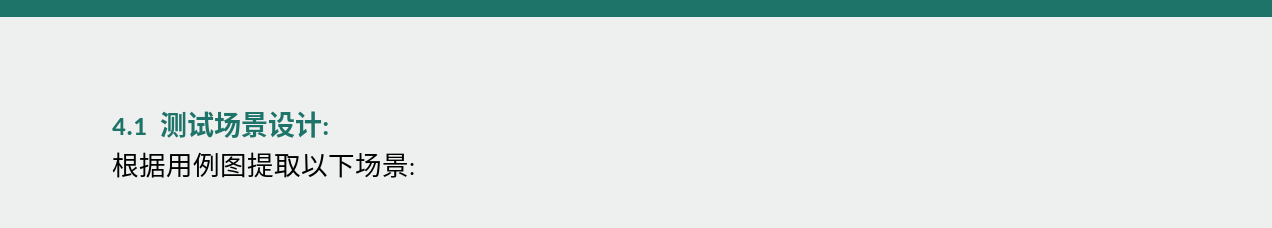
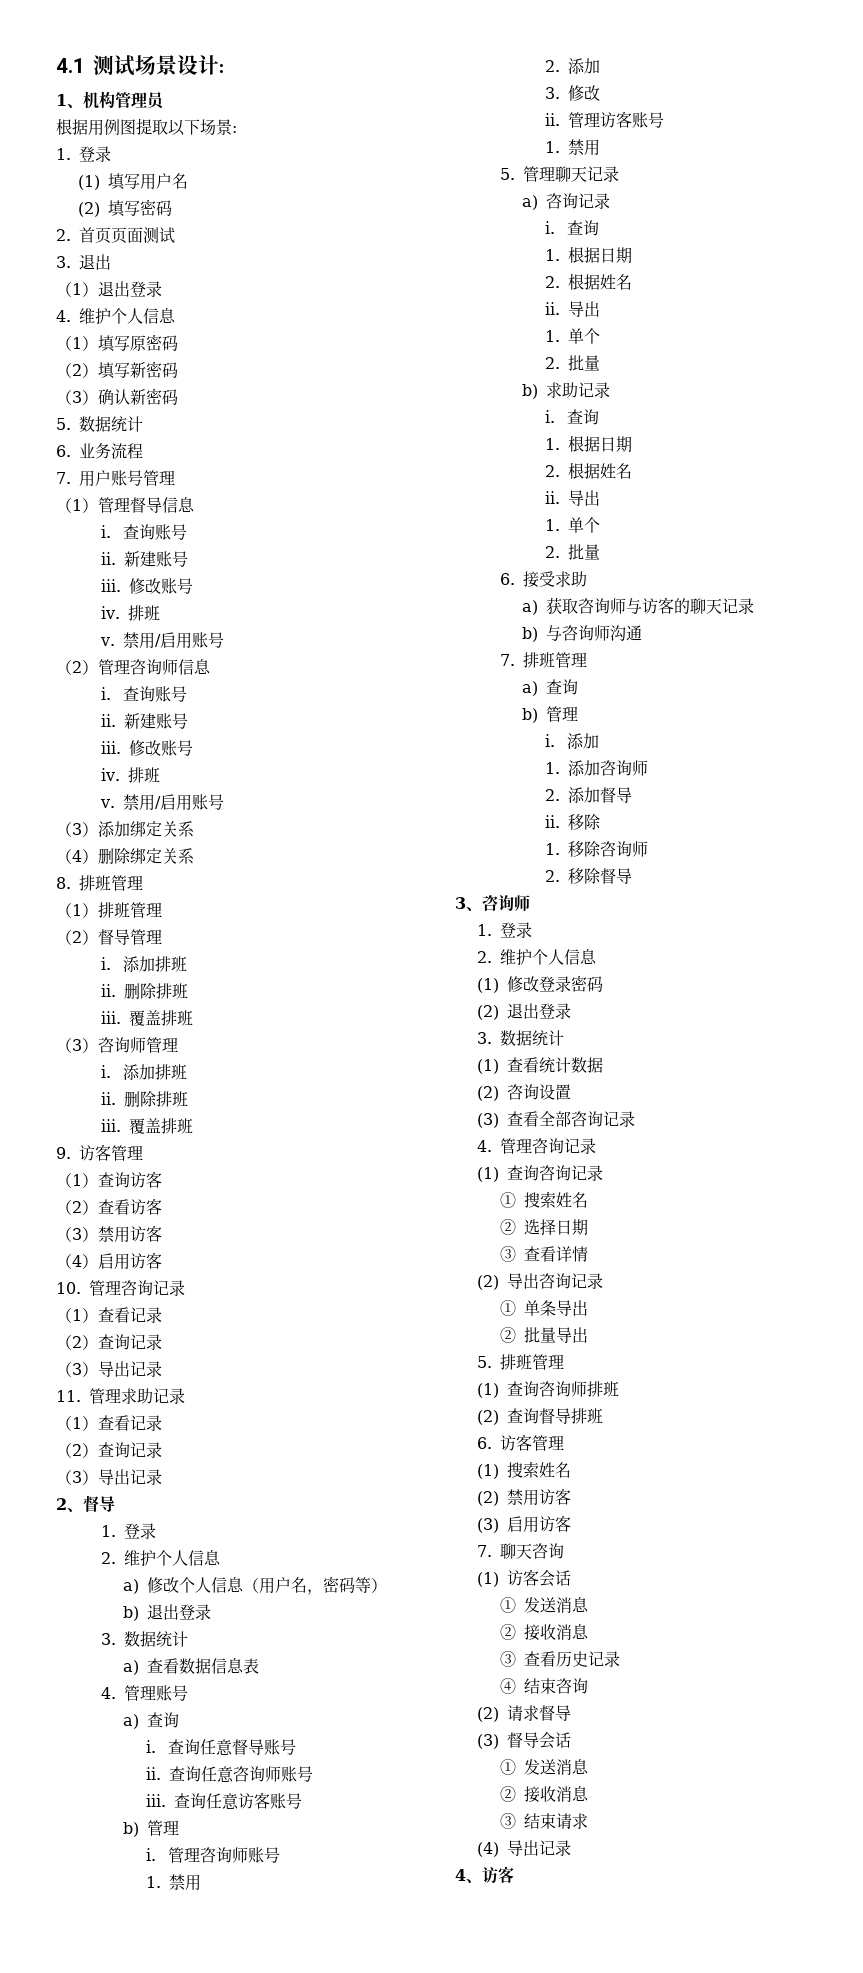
+ 1、机构管理员
  根据用例图提取以下场景:
+ 1.登录
+ (1)填写用户名
+ (2)填写密码
+ 2.首页页面测试
+ 3.退出
+ （1）退出登录
+ 4.维护个人信息
+ （1）填写原密码
+ （2）填写新密码
+ （3）确认新密码
+ 5.数据统计
+ 6.业务流程
+ 7.用户账号管理
+ （1）管理督导信息
+ i.查询账号
+ ii.新建账号
+ iii.修改账号
+ iv.排班
+ v.禁用/启用账号
+ （2）管理咨询师信息
+ i.查询账号
+ ii.新建账号
+ iii.修改账号
+ iv.排班
+ v.禁用/启用账号
+ （3）添加绑定关系
+ （4）删除绑定关系
+ 8.排班管理
+ （1）排班管理
+ （2）督导管理
+ i.添加排班
+ ii.删除排班
+ iii.覆盖排班
+ （3）咨询师管理
+ i.添加排班
+ ii.删除排班
+ iii.覆盖排班
+ 9.访客管理
+ （1）查询访客
+ （2）查看访客
+ （3）禁用访客
+ （4）启用访客
+ 10.管理咨询记录
+ （1）查看记录
+ （2）查询记录
+ （3）导出记录
+ 11.管理求助记录
+ （1）查看记录
+ （2）查询记录
+ （3）导出记录
+ 2、督导
+ 1.登录
+ 2.维护个人信息
+ a)修改个人信息（用户名，密码等）
+ b)退出登录
+ 3.数据统计
+ a)查看数据信息表
+ 4.管理账号
+ a)查询
+ i.查询任意督导账号
+ ii.查询任意咨询师账号
+ iii.查询任意访客账号
+ b)管理
+ i.管理咨询师账号
+ 1.禁用
+ 2.添加
+ 3.修改
+ ii.管理访客账号
+ 1.禁用
+ 5.管理聊天记录
+ a)咨询记录
+ i.查询
+ 1.根据日期
+ 2.根据姓名
+ ii.导出
+ 1.单个
+ 2.批量
+ b)求助记录
+ i.查询
+ 1.根据日期
+ 2.根据姓名
+ ii.导出
+ 1.单个
+ 2.批量
+ 6.接受求助
+ a)获取咨询师与访客的聊天记录
+ b)与咨询师沟通
+ 7.排班管理
+ a)查询
+ b)管理
+ i.添加
+ 1.添加咨询师
+ 2.添加督导
+ ii.移除
+ 1.移除咨询师
+ 2.移除督导
+ 3、咨询师
+ 1.登录
+ 2.维护个人信息
+ (1)修改登录密码
+ (2)退出登录
+ 3.数据统计
+ (1)查看统计数据
+ (2)咨询设置
+ (3)查看全部咨询记录
+ 4.管理咨询记录
+ (1)查询咨询记录
+ ①搜索姓名
+ ②选择日期
+ ③查看详情
+ (2)导出咨询记录
+ ①单条导出
+ ②批量导出
+ 5.排班管理
+ (1)查询咨询师排班
+ (2)查询督导排班
+ 6.访客管理
+ (1)搜索姓名
+ (2)禁用访客
+ (3)启用访客
+ 7.聊天咨询
+ (1)访客会话
+ ①发送消息
+ ②接收消息
+ ③查看历史记录
+ ④结束咨询
+ (2)请求督导
+ (3)督导会话
+ ①发送消息
+ ②接收消息
+ ③结束请求
+ (4)导出记录
+ 4、访客

